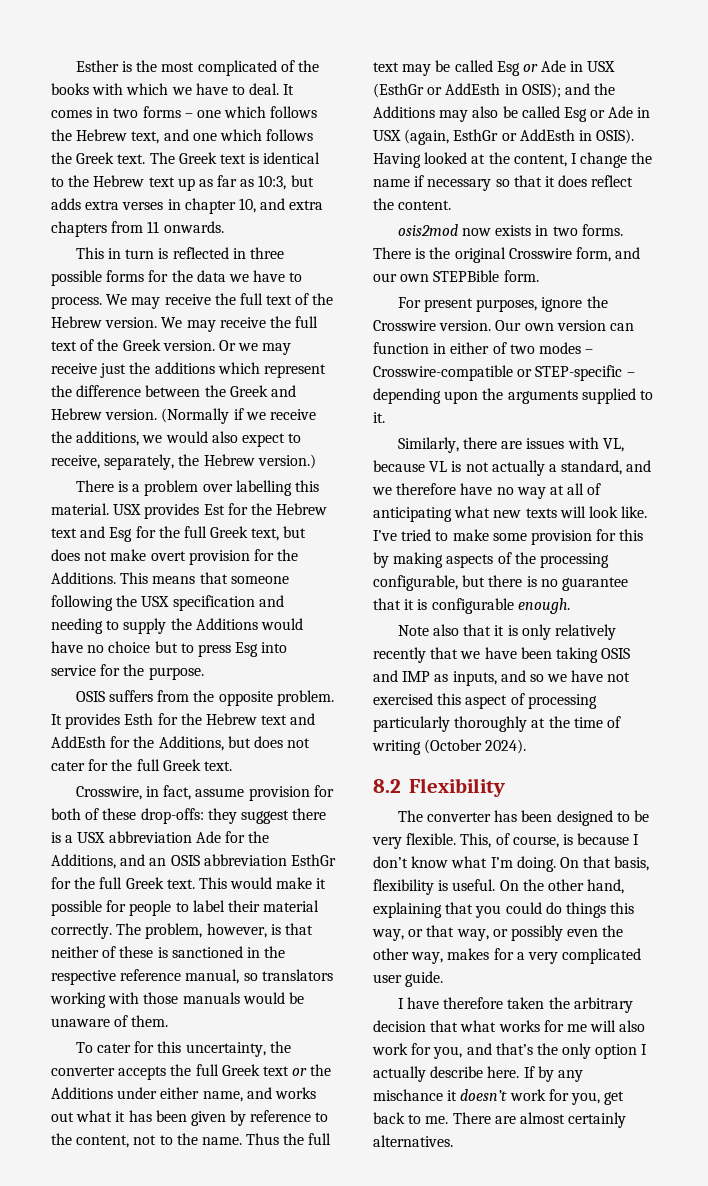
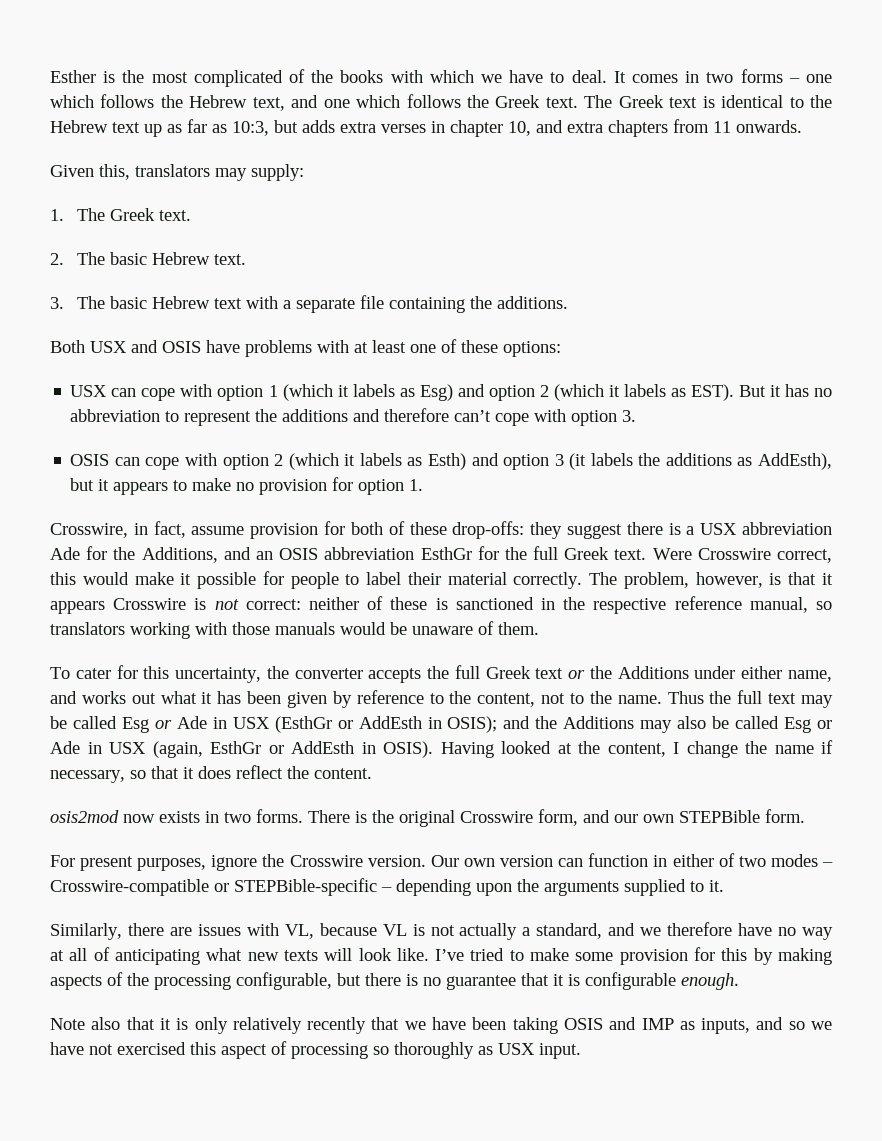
- This in turn is reflected in three possible forms for the data we have to process. We may receive the full text of the Hebrew version. We may receive the full text of the Greek version. Or we may receive just the additions which represent the difference between the Greek and Hebrew version. (Normally if we receive the additions, we would also expect to receive, separately, the Hebrew version.)
- There is a problem over labelling this material. USX provides Est for the Hebrew text and Esg for the full Greek text, but does not make overt provision for the Additions. This means that someone following the USX specification and needing to supply the Additions would have no choice but to press Esg into service for the purpose.
- OSIS suffers from the opposite problem. It provides Esth for the Hebrew text and AddEsth for the Additions, but does not cater for the full Greek text.
+ Given this, translators may supply:
+ 1. The Greek text.
+ 2. The basic Hebrew text.
+ 3. The basic Hebrew text with a separate file containing the additions.
+ Both USX and OSIS have problems with at least one of these options:
+ USX can cope with option 1 (which it labels as Esg) and option 2 (which it labels as EST). But it has no abbreviation to represent the additions and therefore can’t cope with option 3.
+ OSIS can cope with option 2 (which it labels as Esth) and option 3 (it labels the additions as AddEsth), but it appears to make no provision for option 1.
- This would make it possible for people to label their material correctly.
+ Were Crosswire correct, this would make it possible for people to label their material correctly.
- The problem, however, is that neither of these is sanctioned in the respective reference manual, so translators working with those manuals would be unaware of them.
+ The problem, however, is that it appears Crosswire is not correct: neither of these is sanctioned in the respective reference manual, so translators working with those manuals would be unaware of them.
- Having looked at the content, I change the name if necessary so that it does reflect the content.
+ Having looked at the content, I change the name if necessary, so that it does reflect the content.
- Our own version can function in either of two modes – Crosswire-compatible or STEP-specific – depending upon the arguments supplied to it.
+ Our own version can function in either of two modes – Crosswire-compatible or STEPBible-specific – depending upon the arguments supplied to it.
- Note also that it is only relatively recently that we have been taking OSIS and IMP as inputs, and so we have not exercised this aspect of processing particularly thoroughly at the time of writing (October 2024).
- 8.2 Flexibility
- The converter has been designed to be very flexible. This, of course, is because I don’t know what I’m doing. On that basis, flexibility is useful. On the other hand, explaining that you could do things this way, or that way, or possibly even the other way, makes for a very complicated user guide.
- I have therefore taken the arbitrary decision that what works for me will also work for you, and that’s the only option I actually describe here. If by any mischance it doesn’t work for you, get back to me. There are almost certainly alternatives.
+ Note also that it is only relatively recently that we have been taking OSIS and IMP as inputs, and so we have not exercised this aspect of processing so thoroughly as USX input.

